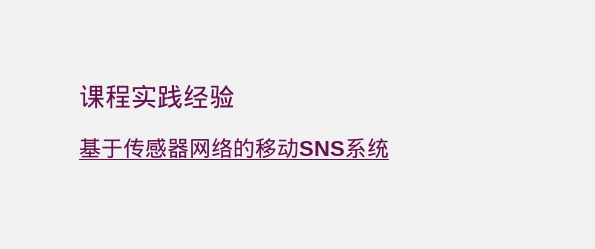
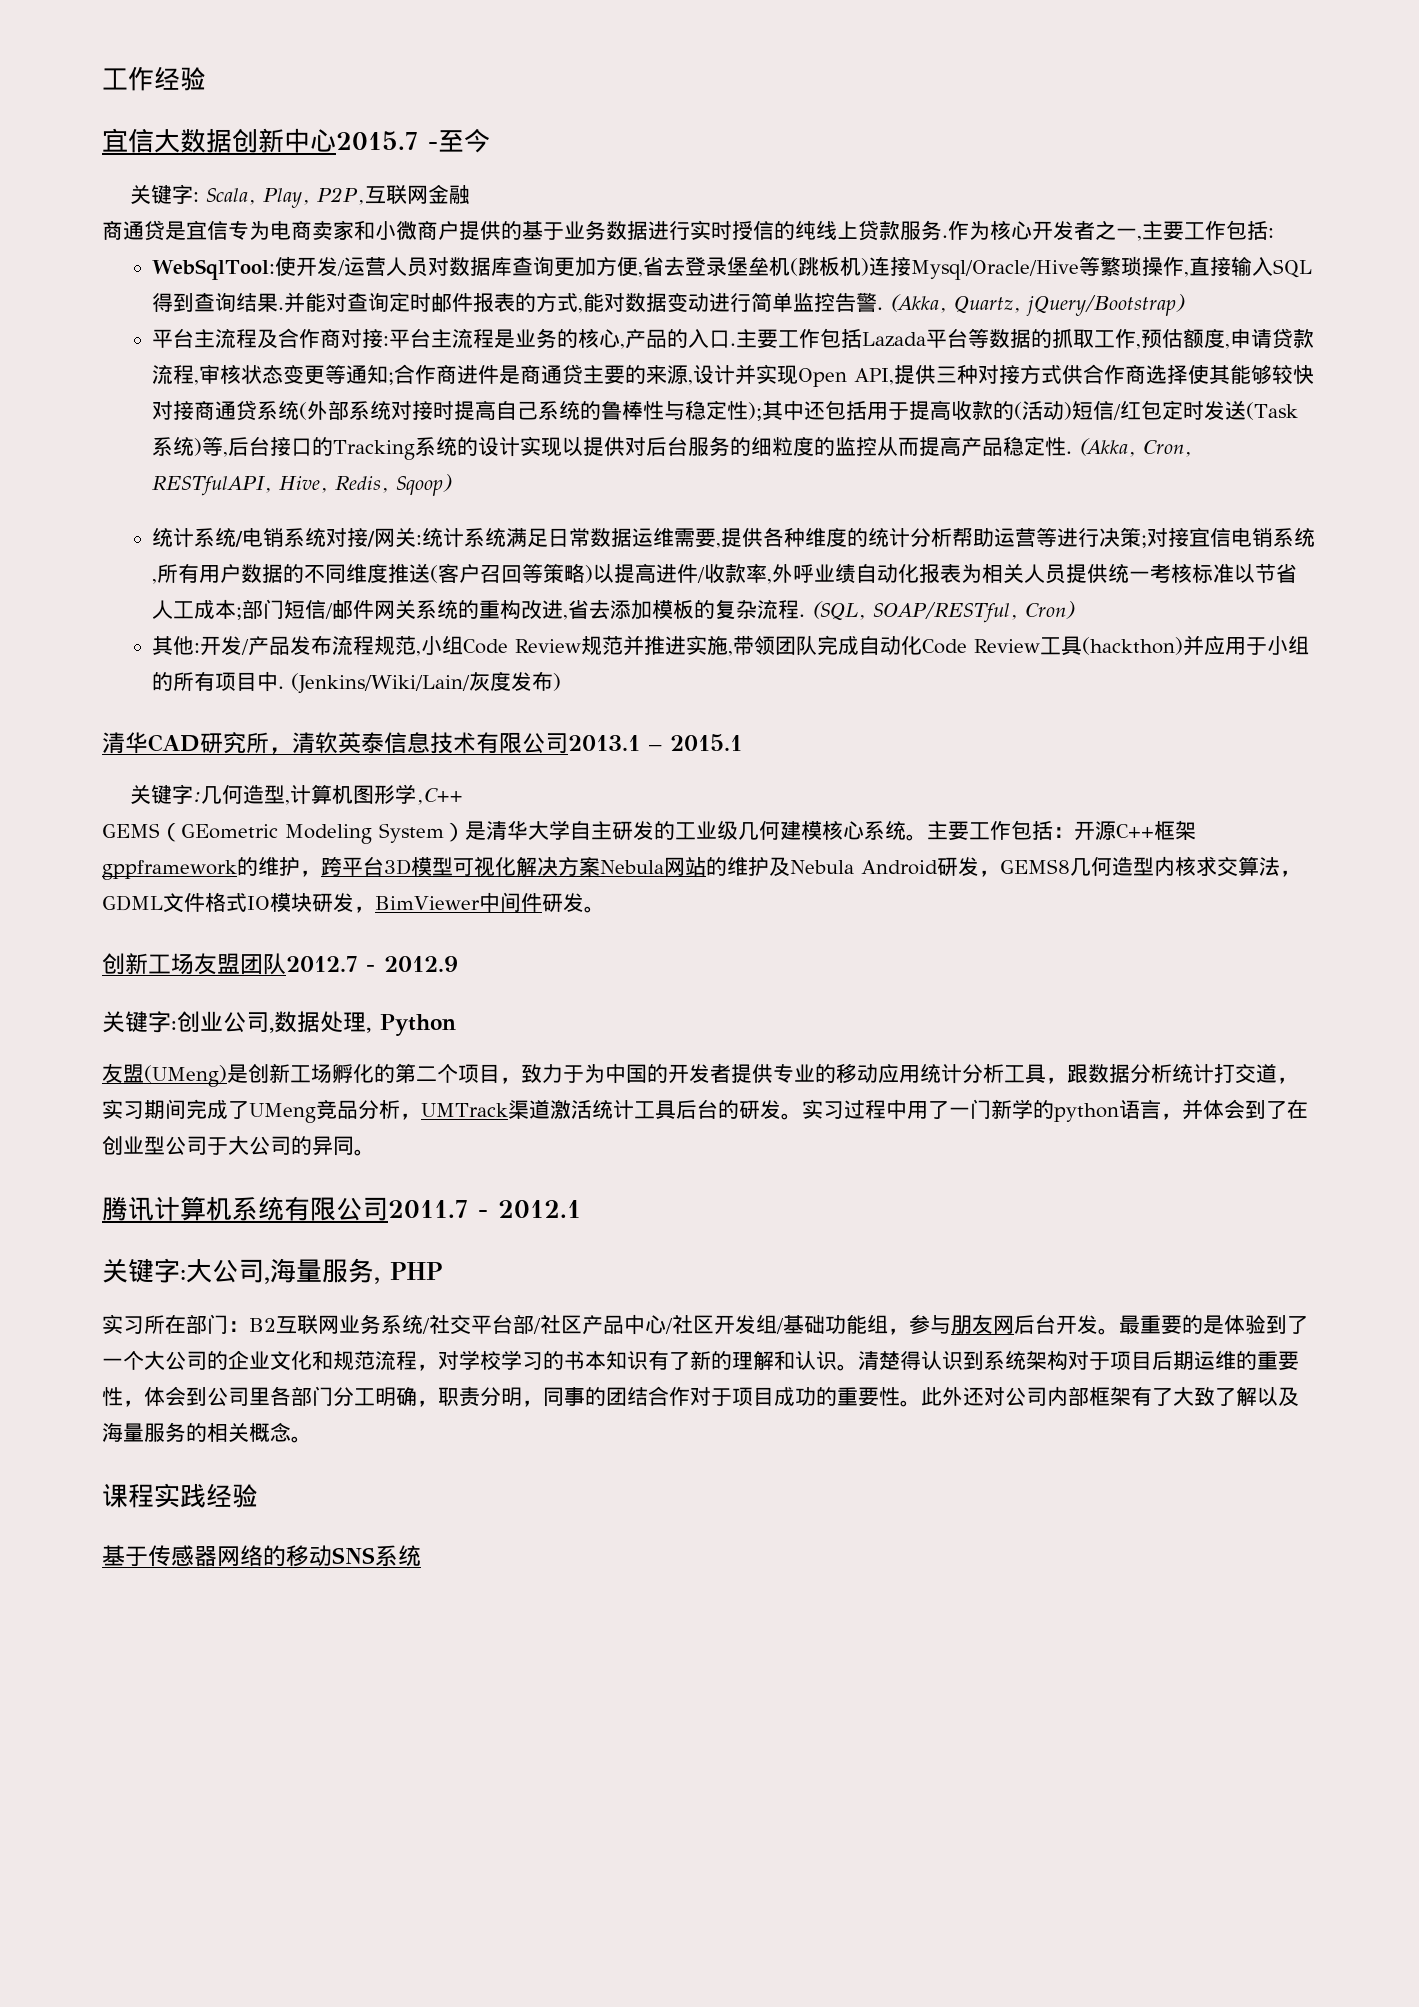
+ 工作经验
+ 宜信大数据创新中心2015.7 -至今
+ 关键字: Scala, Play, P2P,互联网金融
+ 商通贷是宜信专为电商卖家和小微商户提供的基于业务数据进行实时授信的纯线上贷款服务.作为核心开发者之一,主要工作包括:
+ WebSqlTool:使开发/运营人员对数据库查询更加方便,省去登录堡垒机(跳板机)连接Mysql/Oracle/Hive等繁琐操作,直接输入SQL得到查询结果.并能对查询定时邮件报表的方式,能对数据变动进行简单监控告警. (Akka, Quartz, jQuery/Bootstrap)
+ 平台主流程及合作商对接:平台主流程是业务的核心,产品的入口.主要工作包括Lazada平台等数据的抓取工作,预估额度,申请贷款流程,审核状态变更等通知;合作商进件是商通贷主要的来源,设计并实现Open API,提供三种对接方式供合作商选择使其能够较快对接商通贷系统(外部系统对接时提高自己系统的鲁棒性与稳定性);其中还包括用于提高收款的(活动)短信/红包定时发送(Task系统)等,后台接口的Tracking系统的设计实现以提供对后台服务的细粒度的监控从而提高产品稳定性. (Akka, Cron, RESTfulAPI, Hive, Redis, Sqoop)
+ 统计系统/电销系统对接/网关:统计系统满足日常数据运维需要,提供各种维度的统计分析帮助运营等进行决策;对接宜信电销系统,所有用户数据的不同维度推送(客户召回等策略)以提高进件/收款率,外呼业绩自动化报表为相关人员提供统一考核标准以节省人工成本;部门短信/邮件网关系统的重构改进,省去添加模板的复杂流程. (SQL, SOAP/RESTful, Cron)
+ 其他:开发/产品发布流程规范,小组Code Review规范并推进实施,带领团队完成自动化Code Review工具(hackthon)并应用于小组的所有项目中. (Jenkins/Wiki/Lain/灰度发布)
+ 清华CAD研究所，清软英泰信息技术有限公司2013.1 – 2015.1
+ 关键字:几何造型,计算机图形学,C++
+ GEMS（GEometric Modeling System）是清华大学自主研发的工业级几何建模核心系统。主要工作包括：开源C++框架gppframework的维护，跨平台3D模型可视化解决方案Nebula网站的维护及Nebula Android研发，GEMS8几何造型内核求交算法，GDML文件格式IO模块研发，BimViewer中间件研发。
+ 创新工场友盟团队2012.7 - 2012.9
+ 关键字:创业公司,数据处理, Python
+ 友盟(UMeng)是创新工场孵化的第二个项目，致力于为中国的开发者提供专业的移动应用统计分析工具，跟数据分析统计打交道，实习期间完成了UMeng竞品分析，UMTrack渠道激活统计工具后台的研发。实习过程中用了一门新学的python语言，并体会到了在创业型公司于大公司的异同。
+ 腾讯计算机系统有限公司2011.7 - 2012.1
+ 关键字:大公司,海量服务, PHP
+ 实习所在部门：B2互联网业务系统/社交平台部/社区产品中心/社区开发组/基础功能组，参与朋友网后台开发。最重要的是体验到了一个大公司的企业文化和规范流程，对学校学习的书本知识有了新的理解和认识。清楚得认识到系统架构对于项目后期运维的重要性，体会到公司里各部门分工明确，职责分明，同事的团结合作对于项目成功的重要性。此外还对公司内部框架有了大致了解以及海量服务的相关概念。

